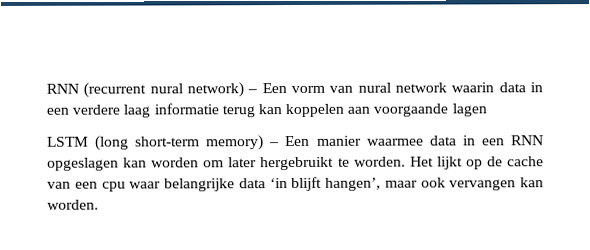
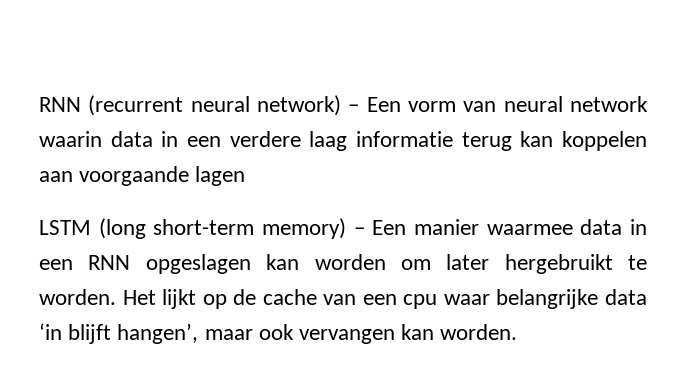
- RNN (recurrent nural network) – Een vorm van nural network waarin data in een verdere laag informatie terug kan koppelen aan voorgaande lagen
+ RNN (recurrent neural network) – Een vorm van neural network waarin data in een verdere laag informatie terug kan koppelen aan voorgaande lagen

